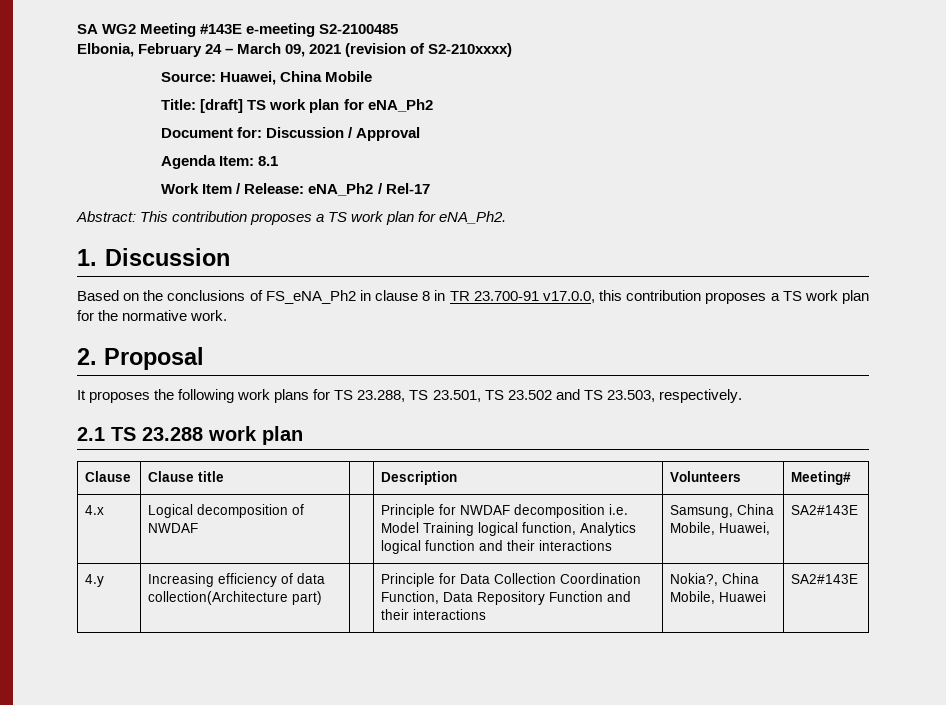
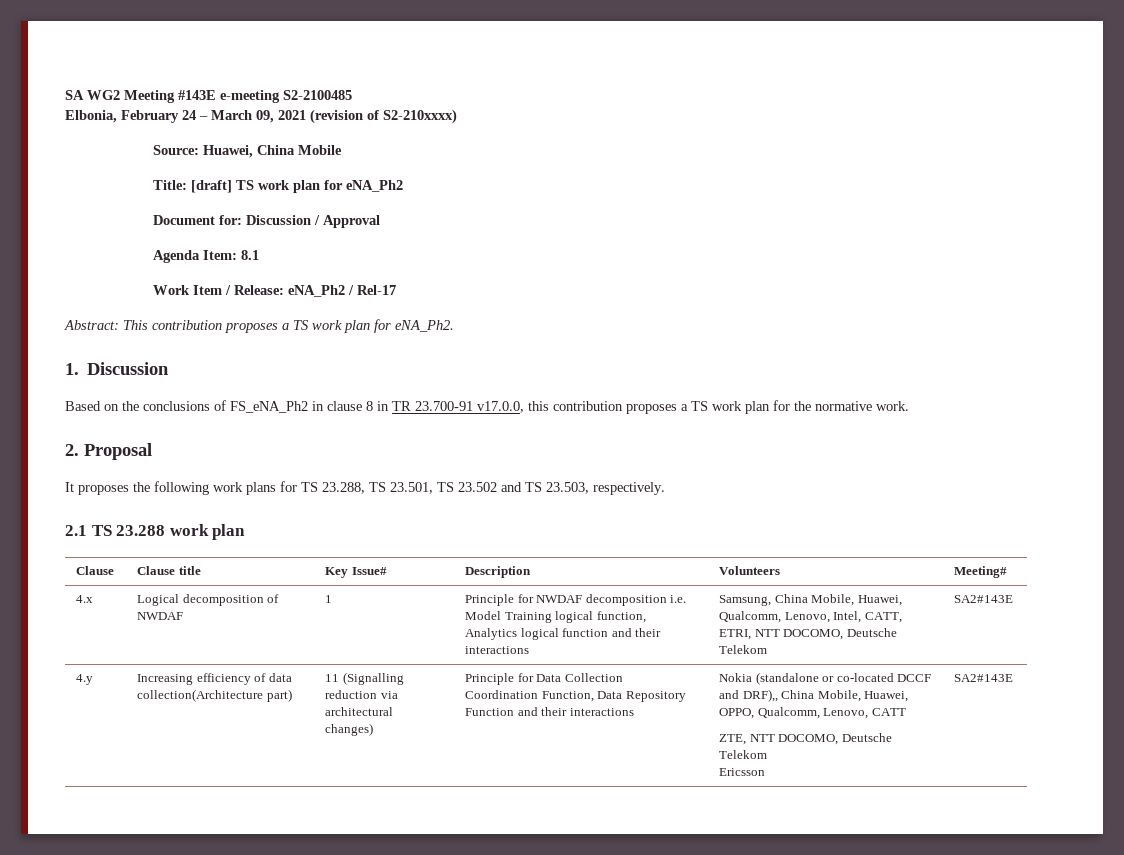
- Clause | Clause title | | Description | Volunteers | Meeting#
+ Clause | Clause title | Key Issue# | Description | Volunteers | Meeting#
- 4.x | Logical decomposition of NWDAF | | Principle for NWDAF decomposition i.e. Model Training logical function, Analytics logical function and their interactions | Samsung, China Mobile, Huawei, | SA2#143E
+ 4.x | Logical decomposition of NWDAF | 1 | Principle for NWDAF decomposition i.e. Model Training logical function, Analytics logical function and their interactions | Samsung, China Mobile, Huawei, Qualcomm, Lenovo, Intel, CATT, ETRI, NTT DOCOMO, Deutsche Telekom | SA2#143E
+ 11 (Signalling reduction via architectural changes)
- Nokia?, China Mobile, Huawei
+ Nokia (standalone or co-located DCCF and DRF),, China Mobile, Huawei, OPPO, Qualcomm, Lenovo, CATT
+ ZTE, NTT DOCOMO, Deutsche Telekom
+ Ericsson

